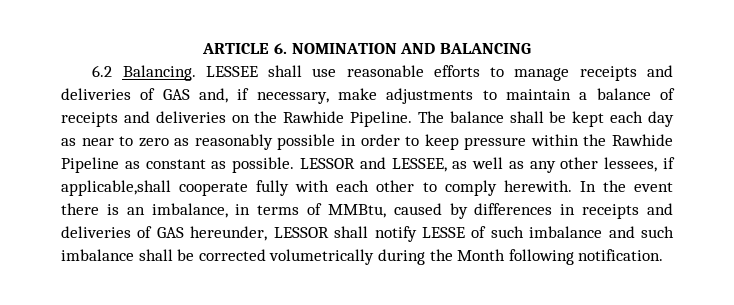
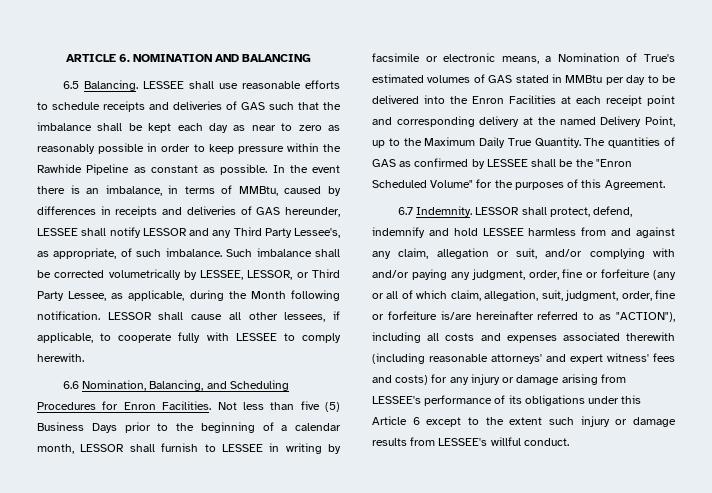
- 6.2 Balancing.
+ 6.5 Balancing.
- LESSEE shall use reasonable efforts to manage receipts and deliveries of GAS and, if necessary, make adjustments to maintain a balance of receipts and deliveries on the Rawhide Pipeline. The balance shall be kept each day as near to zero as reasonably possible in order to keep pressure within the Rawhide Pipeline as constant as possible.
+ LESSEE shall use reasonable efforts to schedule receipts and deliveries of GAS such that the imbalance shall be kept each day as near to zero as reasonably possible in order to keep pressure within the Rawhide Pipeline as constant as possible.
- LESSOR and LESSEE, as well as any other lessees, if applicable,shall cooperate fully with each other to comply herewith.
- In the event there is an imbalance, in terms of MMBtu, caused by differences in receipts and deliveries of GAS hereunder, LESSOR shall notify LESSE of such imbalance and such imbalance shall be corrected volumetrically during the Month following notification.
+ In the event there is an imbalance, in terms of MMBtu, caused by differences in receipts and deliveries of GAS hereunder, LESSEE shall notify LESSOR and any Third Party Lessee's, as appropriate, of such imbalance. Such imbalance shall be corrected volumetrically by LESSEE, LESSOR, or Third Party Lessee, as applicable, during the Month following notification.
+ LESSOR shall cause all other lessees, if applicable, to cooperate fully with LESSEE to comply herewith.
+ 6.6 Nomination, Balancing, and Scheduling Procedures for Enron Facilities. Not less than five (5) Business Days prior to the beginning of a calendar month, LESSOR shall furnish to LESSEE in writing by facsimile or electronic means, a Nomination of True's estimated volumes of GAS stated in MMBtu per day to be delivered into the Enron Facilities at each receipt point and corresponding delivery at the named Delivery Point, up to the Maximum Daily True Quantity. The quantities of GAS as confirmed by LESSEE shall be the "Enron Scheduled Volume" for the purposes of this Agreement.
+ 6.7 Indemnity. LESSOR shall protect, defend, indemnify and hold LESSEE harmless from and against any claim, allegation or suit, and/or complying with and/or paying any judgment, order, fine or forfeiture (any or all of which claim, allegation, suit, judgment, order, fine or forfeiture is/are hereinafter referred to as "ACTION"), including all costs and expenses associated therewith (including reasonable attorneys' and expert witness' fees and costs) for any injury or damage arising from LESSEE's performance of its obligations under this Article 6 except to the extent such injury or damage results from LESSEE's willful conduct.

